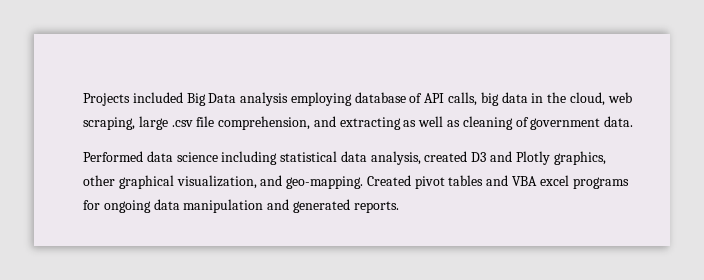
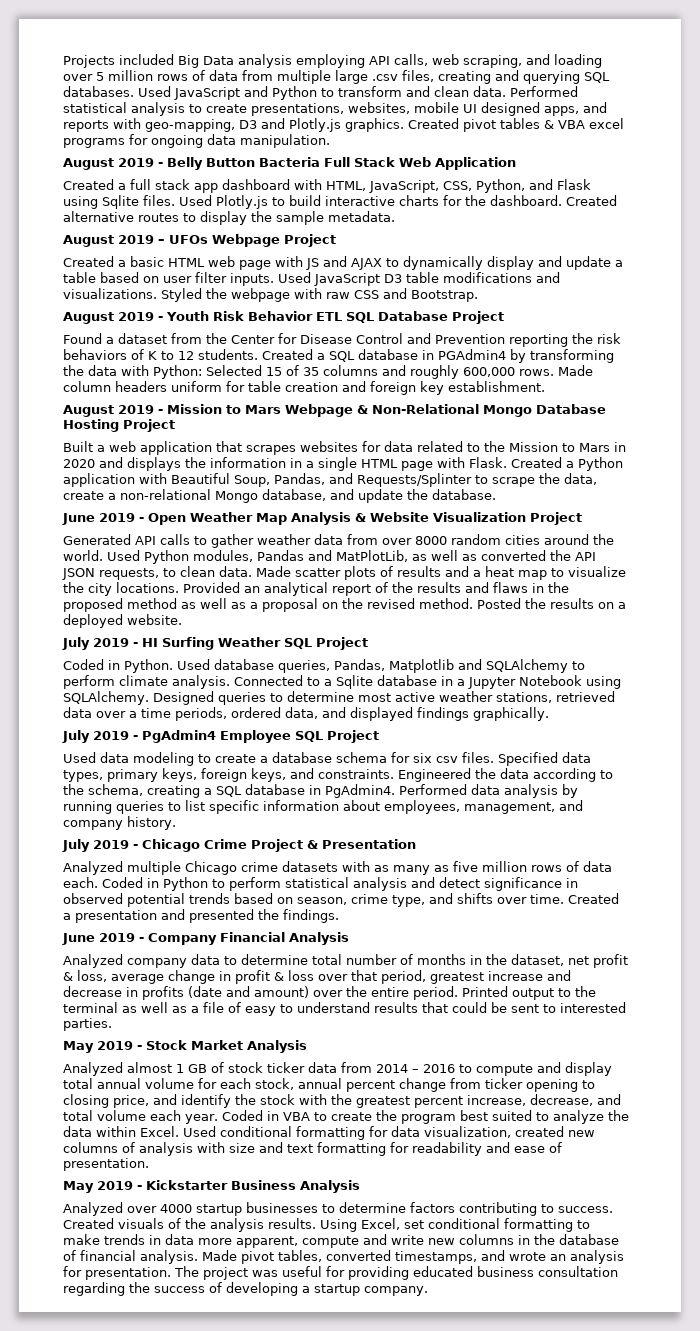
- Projects included Big Data analysis employing database of API calls, big data in the cloud, web scraping, large .csv file comprehension, and extracting as well as cleaning of government data.
- Performed data science including statistical data analysis, created D3 and Plotly graphics, other graphical visualization, and geo-mapping.
+ Projects included Big Data analysis employing API calls, web scraping, and loading over 5 million rows of data from multiple large .csv files, creating and querying SQL databases. Used JavaScript and Python to transform and clean data. Performed statistical analysis to create presentations, websites, mobile UI designed apps, and reports with geo-mapping, D3 and Plotly.js graphics.
- Created pivot tables and VBA excel programs for ongoing data manipulation and generated reports.
+ Created pivot tables & VBA excel programs for ongoing data manipulation.
+ August 2019 - Belly Button Bacteria Full Stack Web Application
+ Created a full stack app dashboard with HTML, JavaScript, CSS, Python, and Flask using Sqlite files. Used Plotly.js to build interactive charts for the dashboard. Created alternative routes to display the sample metadata.
+ August 2019 – UFOs Webpage Project
+ Created a basic HTML web page with JS and AJAX to dynamically display and update a table based on user filter inputs. Used JavaScript D3 table modifications and visualizations. Styled the webpage with raw CSS and Bootstrap.
+ August 2019 - Youth Risk Behavior ETL SQL Database Project
+ Found a dataset from the Center for Disease Control and Prevention reporting the risk behaviors of K to 12 students. Created a SQL database in PGAdmin4 by transforming the data with Python: Selected 15 of 35 columns and roughly 600,000 rows. Made column headers uniform for table creation and foreign key establishment.
+ August 2019 - Mission to Mars Webpage & Non-Relational Mongo Database Hosting Project
+ Built a web application that scrapes websites for data related to the Mission to Mars in 2020 and displays the information in a single HTML page with Flask. Created a Python application with Beautiful Soup, Pandas, and Requests/Splinter to scrape the data, create a non-relational Mongo database, and update the database.
+ June 2019 - Open Weather Map Analysis & Website Visualization Project
+ Generated API calls to gather weather data from over 8000 random cities around the world. Used Python modules, Pandas and MatPlotLib, as well as converted the API JSON requests, to clean data. Made scatter plots of results and a heat map to visualize the city locations. Provided an analytical report of the results and flaws in the proposed method as well as a proposal on the revised method. Posted the results on a deployed website.
+ July 2019 - HI Surfing Weather SQL Project
+ Coded in Python. Used database queries, Pandas, Matplotlib and SQLAlchemy to perform climate analysis. Connected to a Sqlite database in a Jupyter Notebook using SQLAlchemy. Designed queries to determine most active weather stations, retrieved data over a time periods, ordered data, and displayed findings graphically.
+ July 2019 - PgAdmin4 Employee SQL Project
+ Used data modeling to create a database schema for six csv files. Specified data types, primary keys, foreign keys, and constraints. Engineered the data according to the schema, creating a SQL database in PgAdmin4. Performed data analysis by running queries to list specific information about employees, management, and company history.
+ July 2019 - Chicago Crime Project & Presentation
+ Analyzed multiple Chicago crime datasets with as many as five million rows of data each. Coded in Python to perform statistical analysis and detect significance in observed potential trends based on season, crime type, and shifts over time. Created a presentation and presented the findings.
+ June 2019 - Company Financial Analysis
+ Analyzed company data to determine total number of months in the dataset, net profit & loss, average change in profit & loss over that period, greatest increase and decrease in profits (date and amount) over the entire period. Printed output to the terminal as well as a file of easy to understand results that could be sent to interested parties.
+ May 2019 - Stock Market Analysis
+ Analyzed almost 1 GB of stock ticker data from 2014 – 2016 to compute and display total annual volume for each stock, annual percent change from ticker opening to closing price, and identify the stock with the greatest percent increase, decrease, and total volume each year. Coded in VBA to create the program best suited to analyze the data within Excel. Used conditional formatting for data visualization, created new columns of analysis with size and text formatting for readability and ease of presentation.
+ May 2019 - Kickstarter Business Analysis
+ Analyzed over 4000 startup businesses to determine factors contributing to success. Created visuals of the analysis results. Using Excel, set conditional formatting to make trends in data more apparent, compute and write new columns in the database of financial analysis. Made pivot tables, converted timestamps, and wrote an analysis for presentation. The project was useful for providing educated business consultation regarding the success of developing a startup company.

